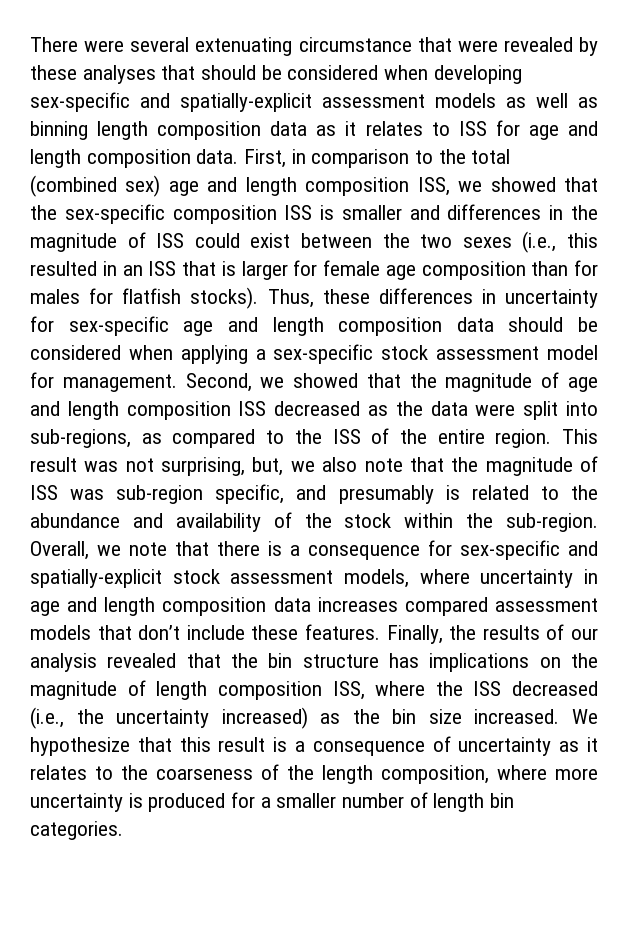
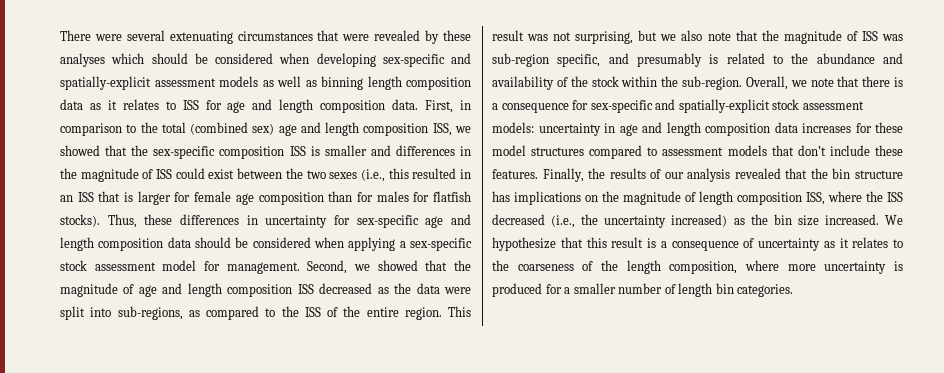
- There were several extenuating circumstance that were revealed by these analyses that should be considered when developing sex-specific and spatially-explicit assessment models as well as binning length composition data as it relates to ISS for age and length composition data.
+ There were several extenuating circumstances that were revealed by these analyses which should be considered when developing sex-specific and spatially-explicit assessment models as well as binning length composition data as it relates to ISS for age and length composition data.
- This result was not surprising, but, we also note that the magnitude of ISS was sub-region specific, and presumably is related to the abundance and availability of the stock within the sub-region.
+ This result was not surprising, but we also note that the magnitude of ISS was sub-region specific, and presumably is related to the abundance and availability of the stock within the sub-region.
- Overall, we note that there is a consequence for sex-specific and spatially-explicit stock assessment models, where uncertainty in age and length composition data increases compared assessment models that don’t include these features.
+ Overall, we note that there is a consequence for sex-specific and spatially-explicit stock assessment models: uncertainty in age and length composition data increases for these model structures compared to assessment models that don’t include these features.

